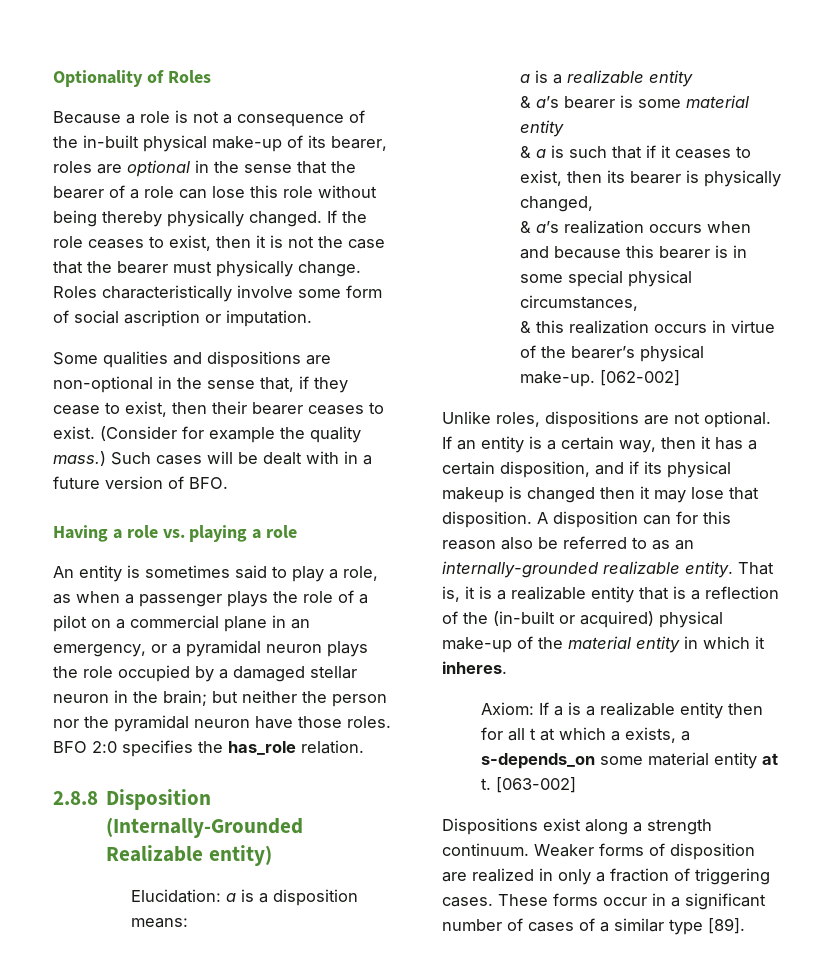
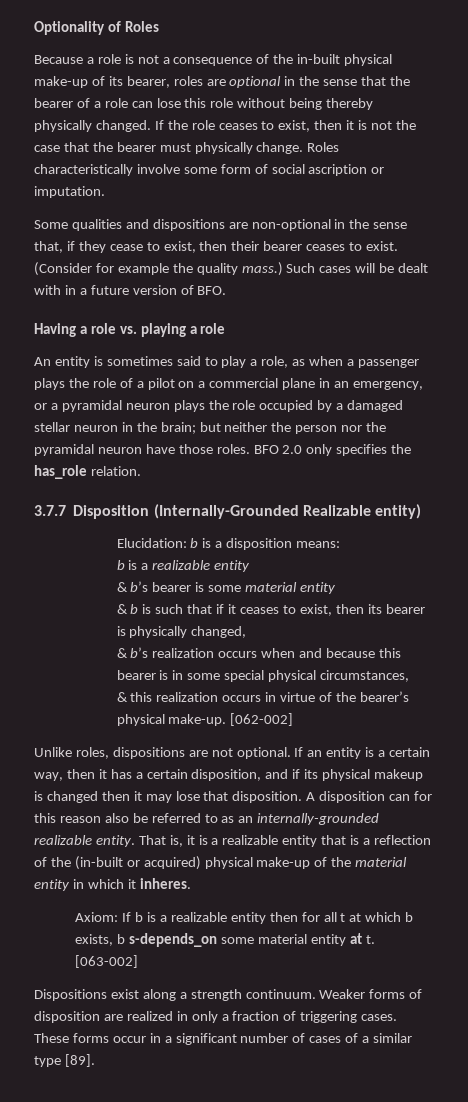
- BFO 2:0 specifies the has_role relation.
+ BFO 2.0 only specifies the has_role relation.
- 2.8.8 Disposition (Internally-Grounded Realizable entity)
+ 3.7.7 Disposition (Internally-Grounded Realizable entity)
- Elucidation: a is a disposition means:
- a is a realizable entity
+ Elucidation: b is a disposition means:
+ b is a realizable entity
- & a’s bearer is some material entity
+ & b’s bearer is some material entity
- & a is such that if it ceases to exist, then its bearer is physically changed,
+ & b is such that if it ceases to exist, then its bearer is physically changed,
- & a’s realization occurs when and because this bearer is in some special physical circumstances,
+ & b’s realization occurs when and because this bearer is in some special physical circumstances,
- Axiom: If a is a realizable entity then for all t at which a exists, a s-depends_on some material entity at t.
+ Axiom: If b is a realizable entity then for all t at which b exists, b s-depends_on some material entity at t.

